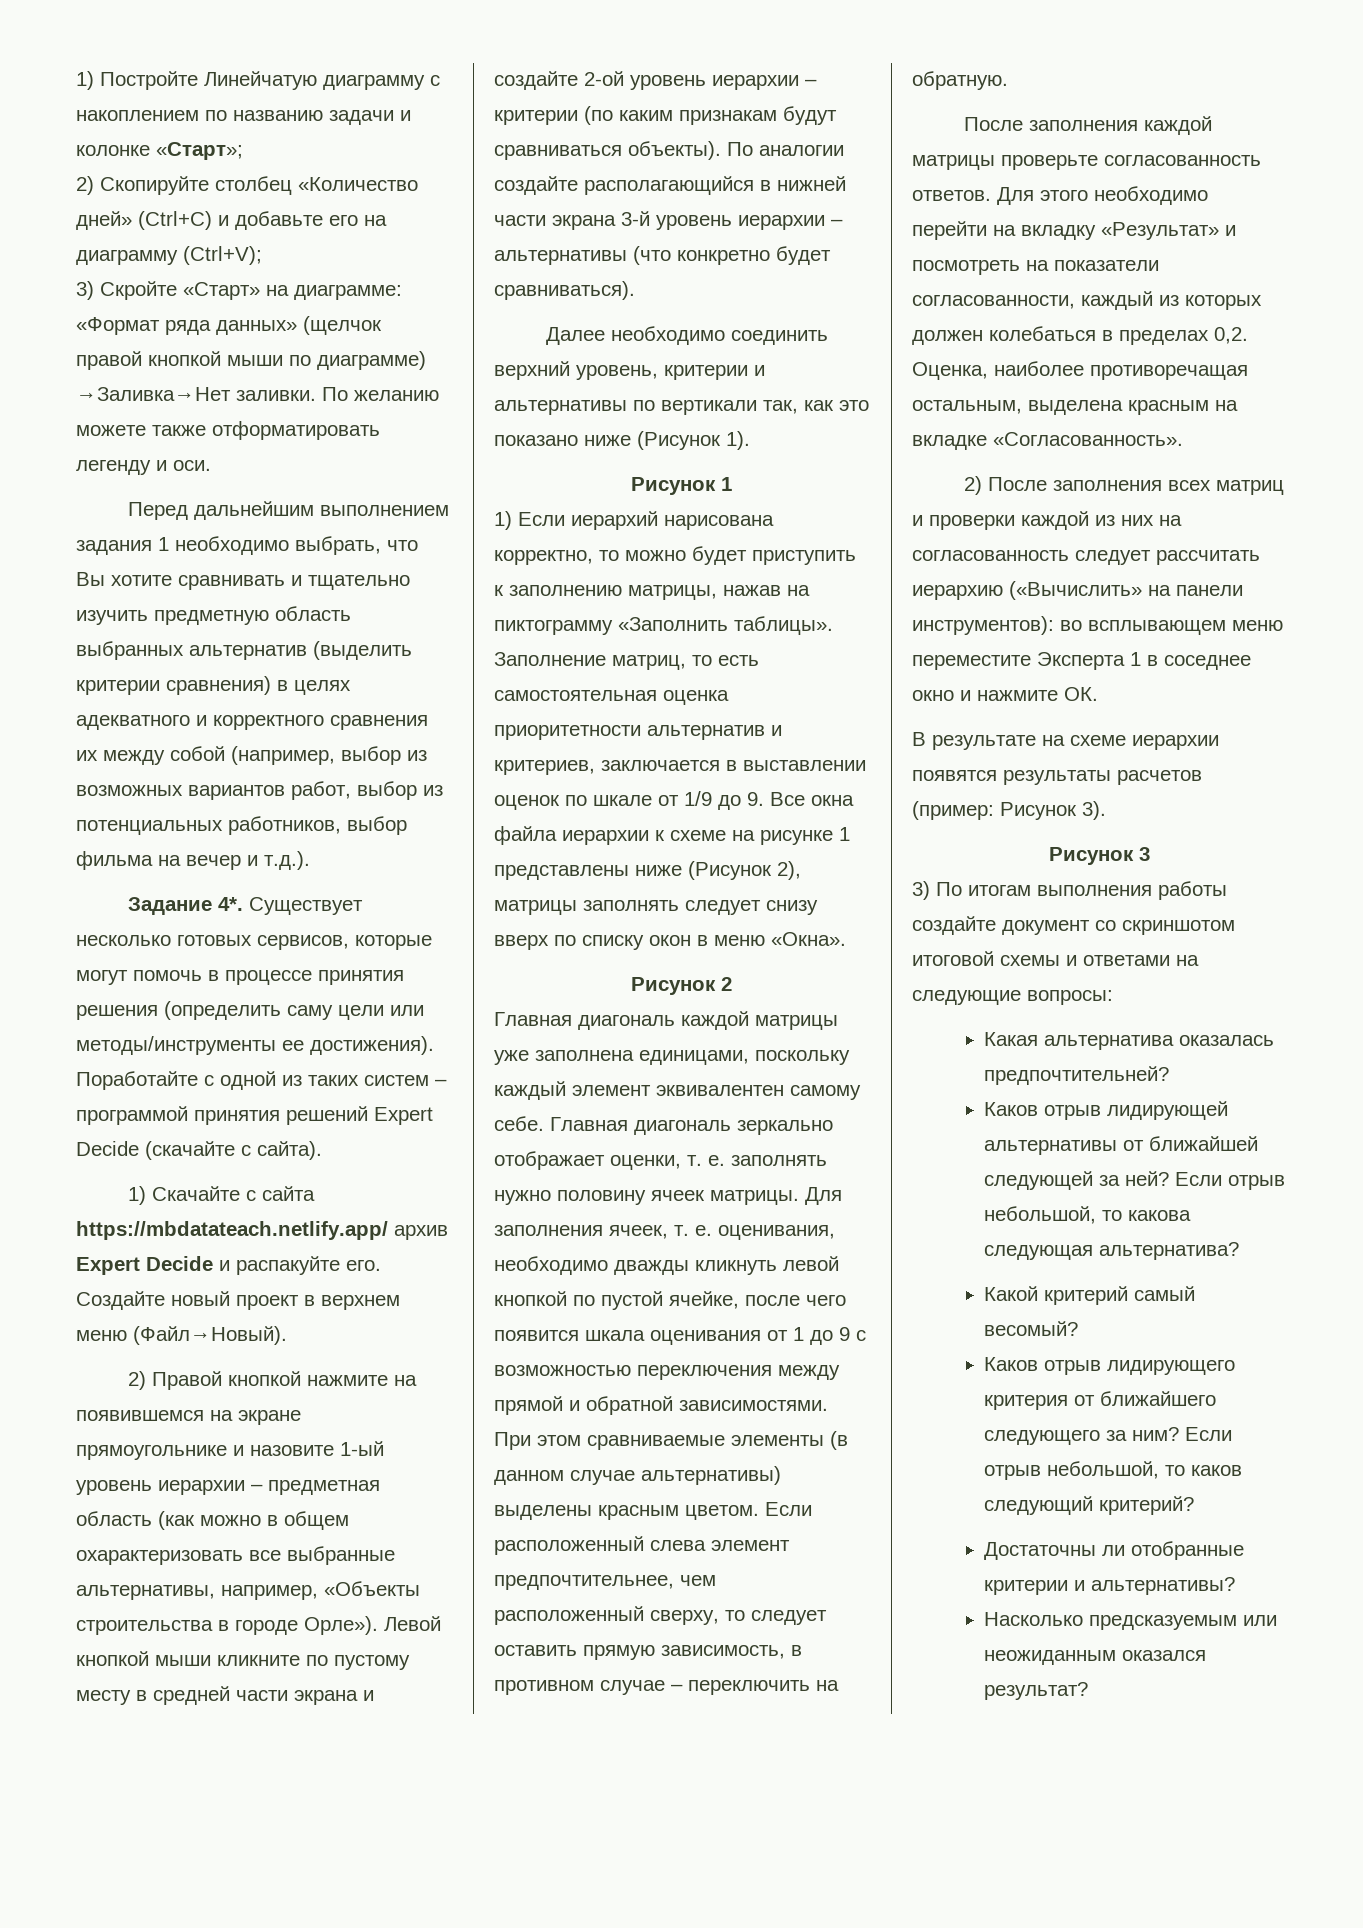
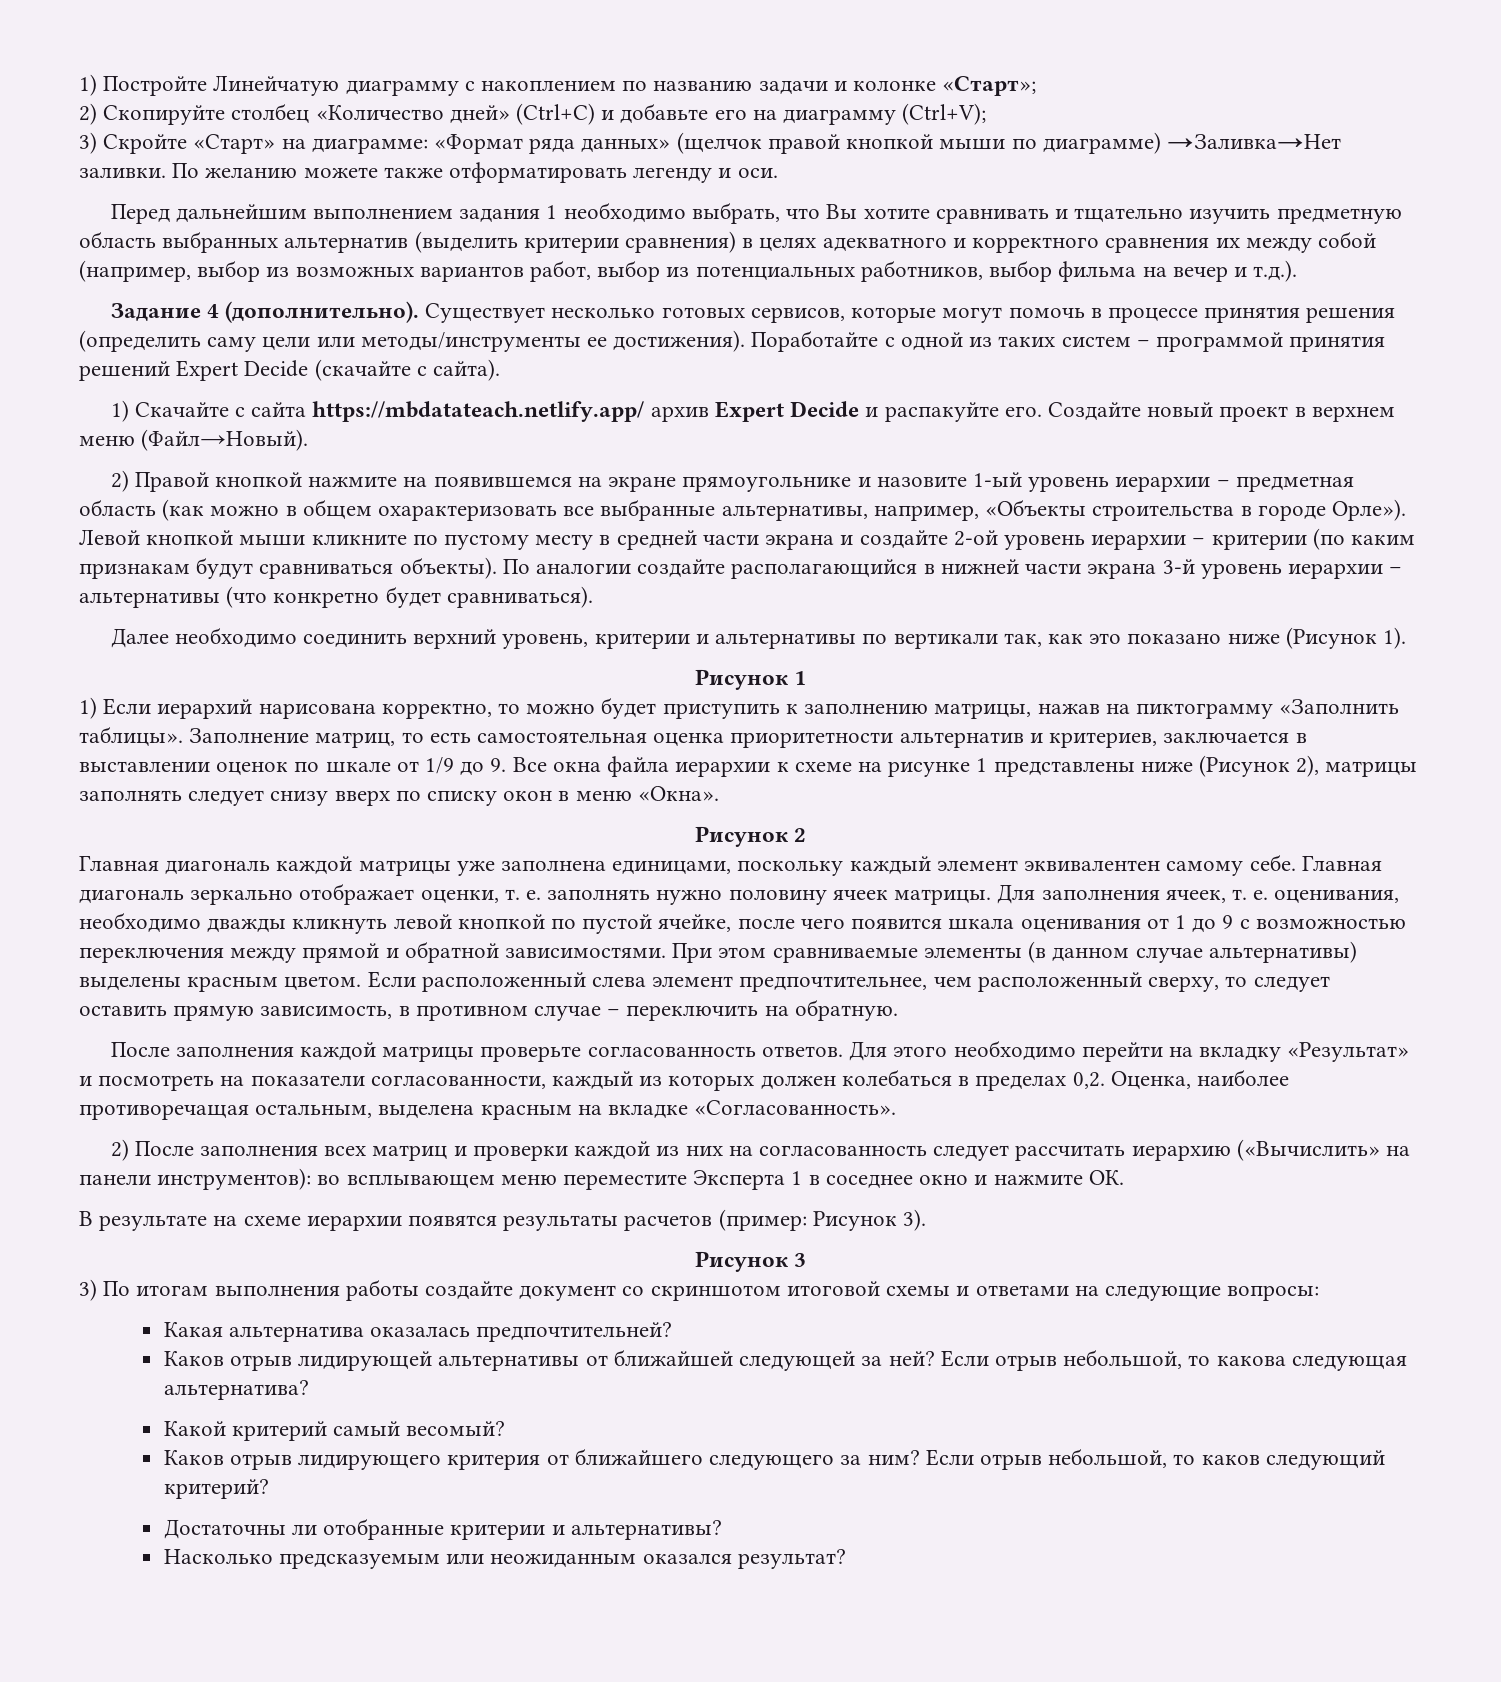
- Задание 4*.
+ Задание 4 (дополнительно).

